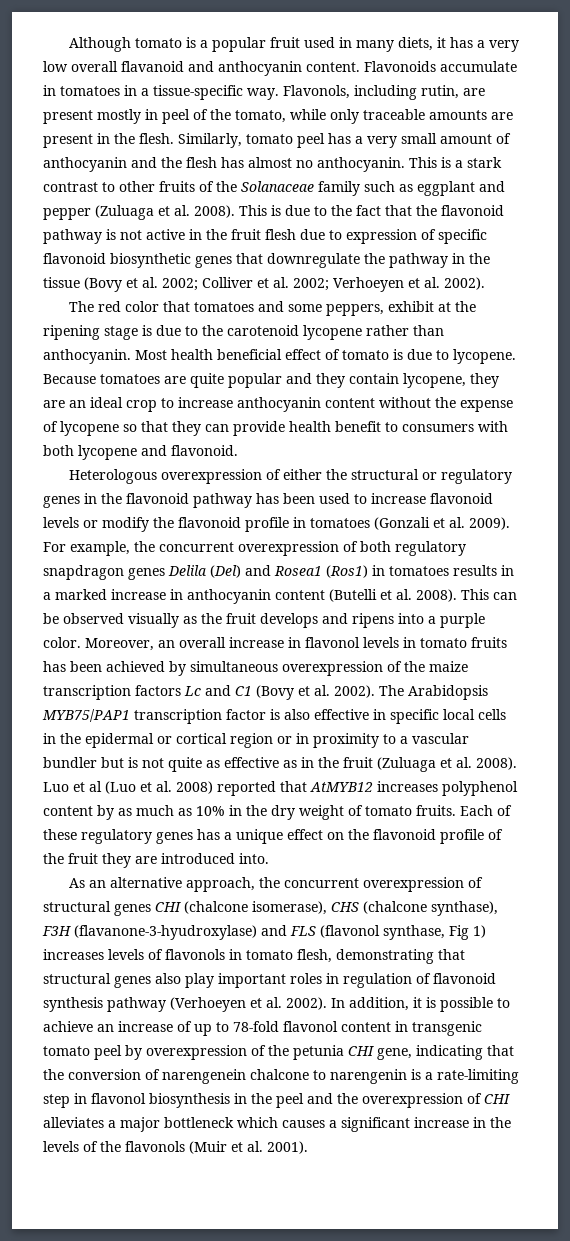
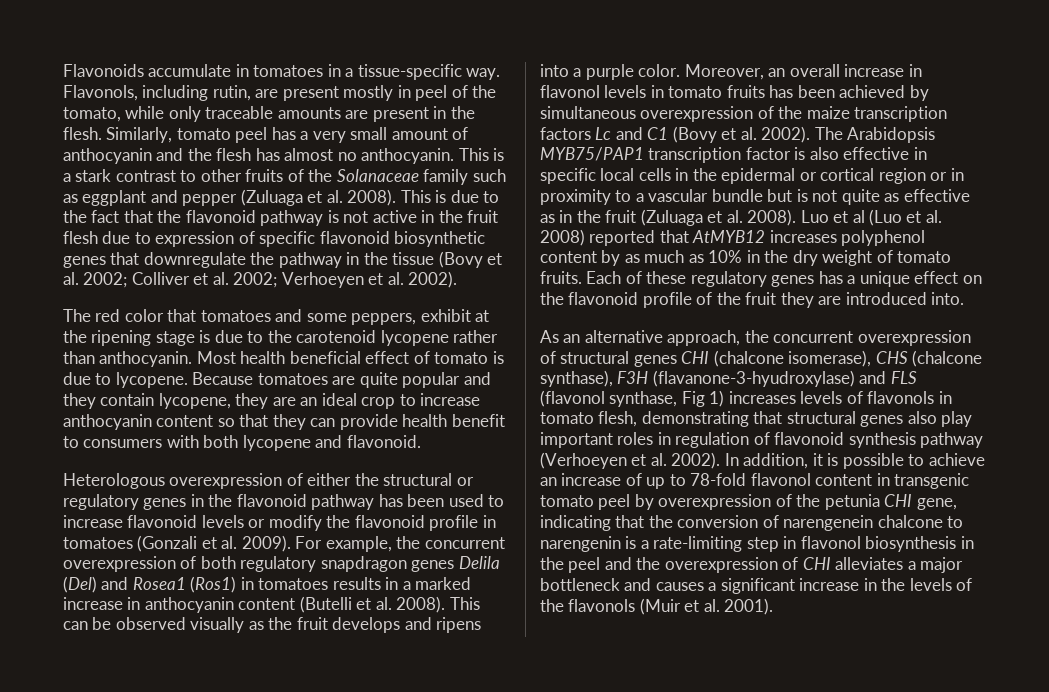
- Although tomato is a popular fruit used in many diets, it has a very low overall flavanoid and anthocyanin content.
- Because tomatoes are quite popular and they contain lycopene, they are an ideal crop to increase anthocyanin content without the expense of lycopene so that they can provide health benefit to consumers with both lycopene and flavonoid.
+ Because tomatoes are quite popular and they contain lycopene, they are an ideal crop to increase anthocyanin content so that they can provide health benefit to consumers with both lycopene and flavonoid.
- The Arabidopsis MYB75/PAP1 transcription factor is also effective in specific local cells in the epidermal or cortical region or in proximity to a vascular bundler but is not quite as effective as in the fruit (Zuluaga et al. 2008).
+ The Arabidopsis MYB75/PAP1 transcription factor is also effective in specific local cells in the epidermal or cortical region or in proximity to a vascular bundle but is not quite as effective as in the fruit (Zuluaga et al. 2008).
- In addition, it is possible to achieve an increase of up to 78-fold flavonol content in transgenic tomato peel by overexpression of the petunia CHI gene, indicating that the conversion of narengenein chalcone to narengenin is a rate-limiting step in flavonol biosynthesis in the peel and the overexpression of CHI alleviates a major bottleneck which causes a significant increase in the levels of the flavonols (Muir et al. 2001).
+ In addition, it is possible to achieve an increase of up to 78-fold flavonol content in transgenic tomato peel by overexpression of the petunia CHI gene, indicating that the conversion of narengenein chalcone to narengenin is a rate-limiting step in flavonol biosynthesis in the peel and the overexpression of CHI alleviates a major bottleneck and causes a significant increase in the levels of the flavonols (Muir et al. 2001).

